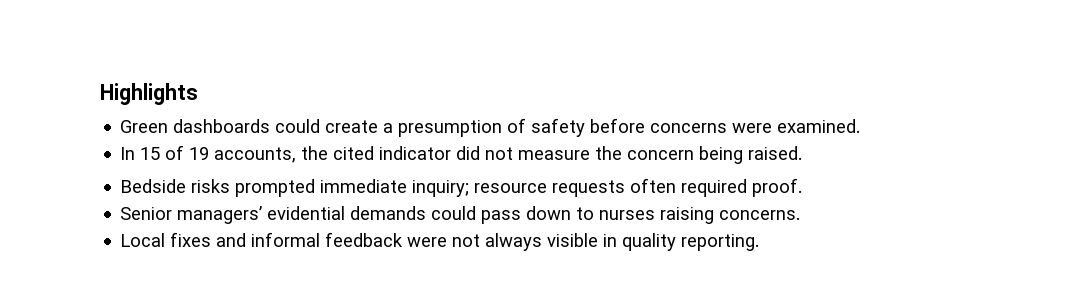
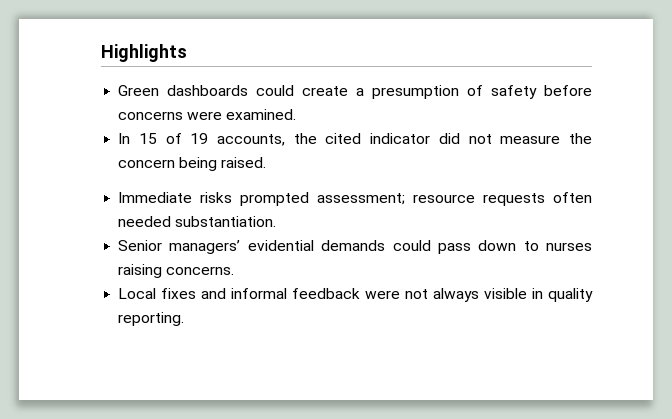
- Bedside risks prompted immediate inquiry; resource requests often required proof.
+ Immediate risks prompted assessment; resource requests often needed substantiation.

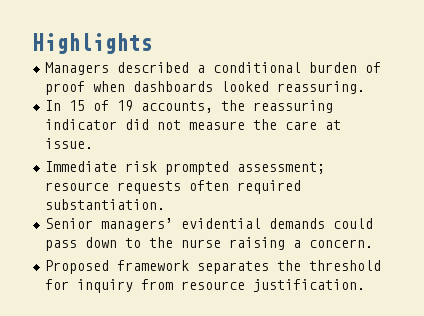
- Green dashboards could create a presumption of safety before concerns were examined.
+ Managers described a conditional burden of proof when dashboards looked reassuring.
- In 15 of 19 accounts, the cited indicator did not measure the concern being raised.
+ In 15 of 19 accounts, the reassuring indicator did not measure the care at issue.
- Immediate risks prompted assessment; resource requests often needed substantiation.
+ Immediate risk prompted assessment; resource requests often required substantiation.
- Senior managers’ evidential demands could pass down to nurses raising concerns.
- Local fixes and informal feedback were not always visible in quality reporting.
+ Senior managers’ evidential demands could pass down to the nurse raising a concern.
+ Proposed framework separates the threshold for inquiry from resource justification.

